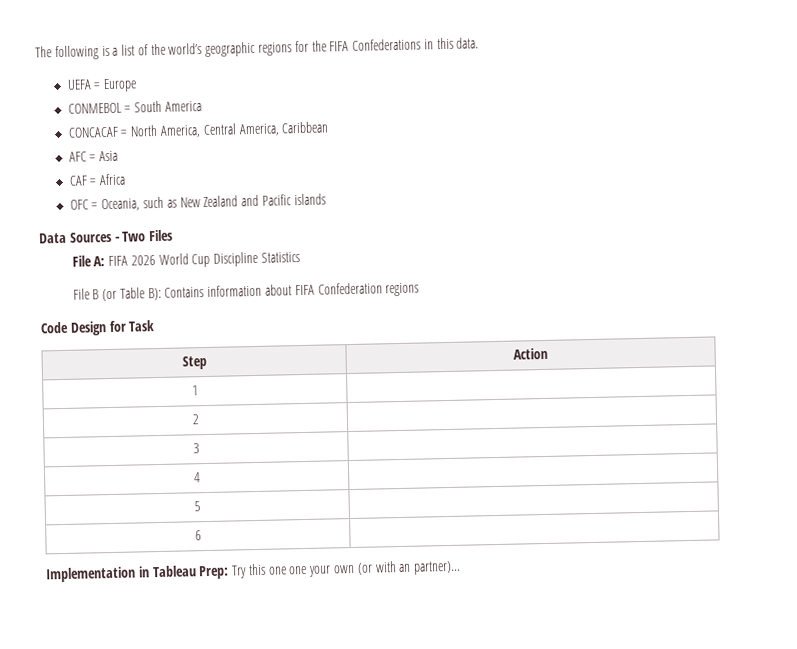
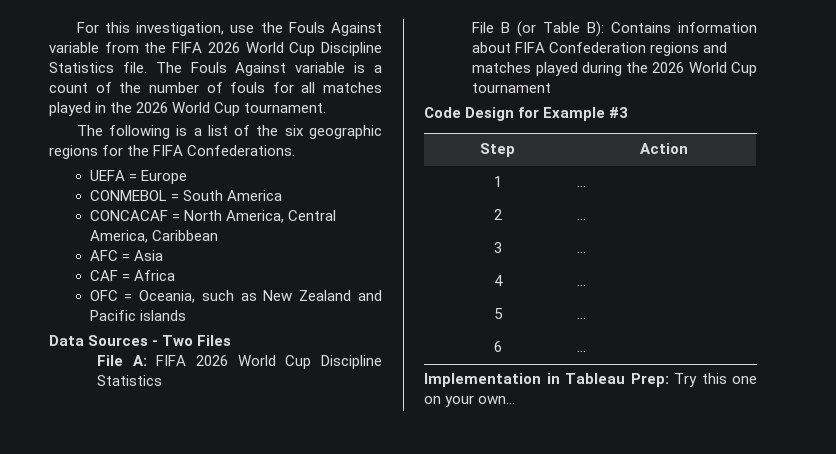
+ For this investigation, use the Fouls Against variable from the FIFA 2026 World Cup Discipline Statistics file. The Fouls Against variable is a count of the number of fouls for all matches played in the 2026 World Cup tournament.
- The following is a list of the world’s geographic regions for the FIFA Confederations in this data.
+ The following is a list of the six geographic regions for the FIFA Confederations.
- File B (or Table B): Contains information about FIFA Confederation regions
+ File B (or Table B): Contains information about FIFA Confederation regions and matches played during the 2026 World Cup tournament
- Code Design for Task
+ Code Design for Example #3
- 1 |
+ 1 | …
- 2 |
+ 2 | …
- 3 |
+ 3 | …
- 4 |
+ 4 | …
- 5 |
+ 5 | …
- 6 |
+ 6 | …
- Implementation in Tableau Prep: Try this one one your own (or with an partner)...
+ Implementation in Tableau Prep: Try this one on your own…

